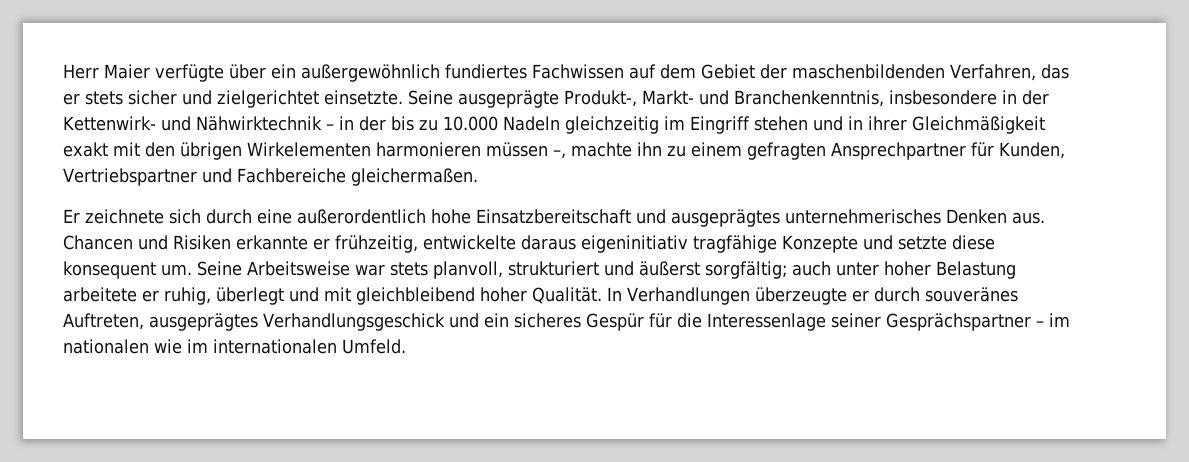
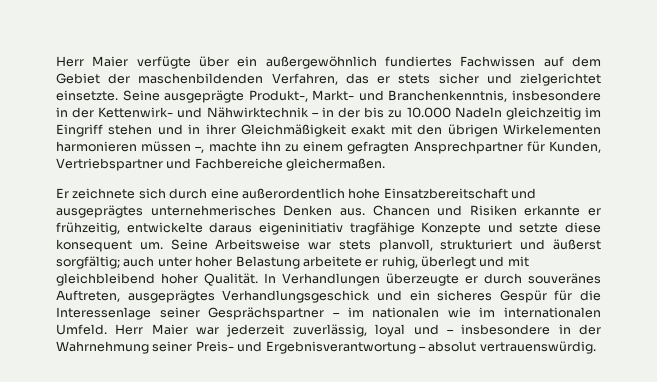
+ Herr Maier war jederzeit zuverlässig, loyal und – insbesondere in der Wahrnehmung seiner Preis- und Ergebnisverantwortung – absolut vertrauenswürdig.

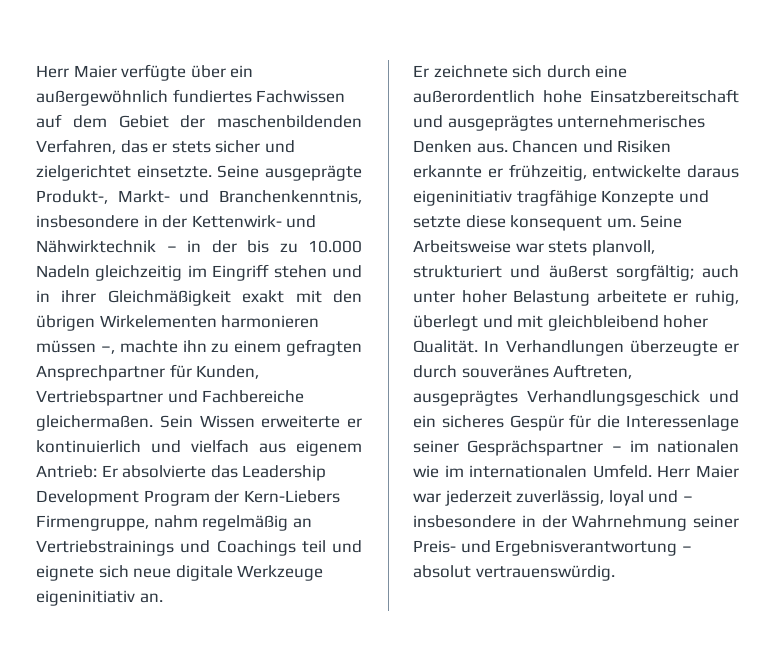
+ Sein Wissen erweiterte er kontinuierlich und vielfach aus eigenem Antrieb: Er absolvierte das Leadership Development Program der Kern-Liebers Firmengruppe, nahm regelmäßig an Vertriebstrainings und Coachings teil und eignete sich neue digitale Werkzeuge eigeninitiativ an.

